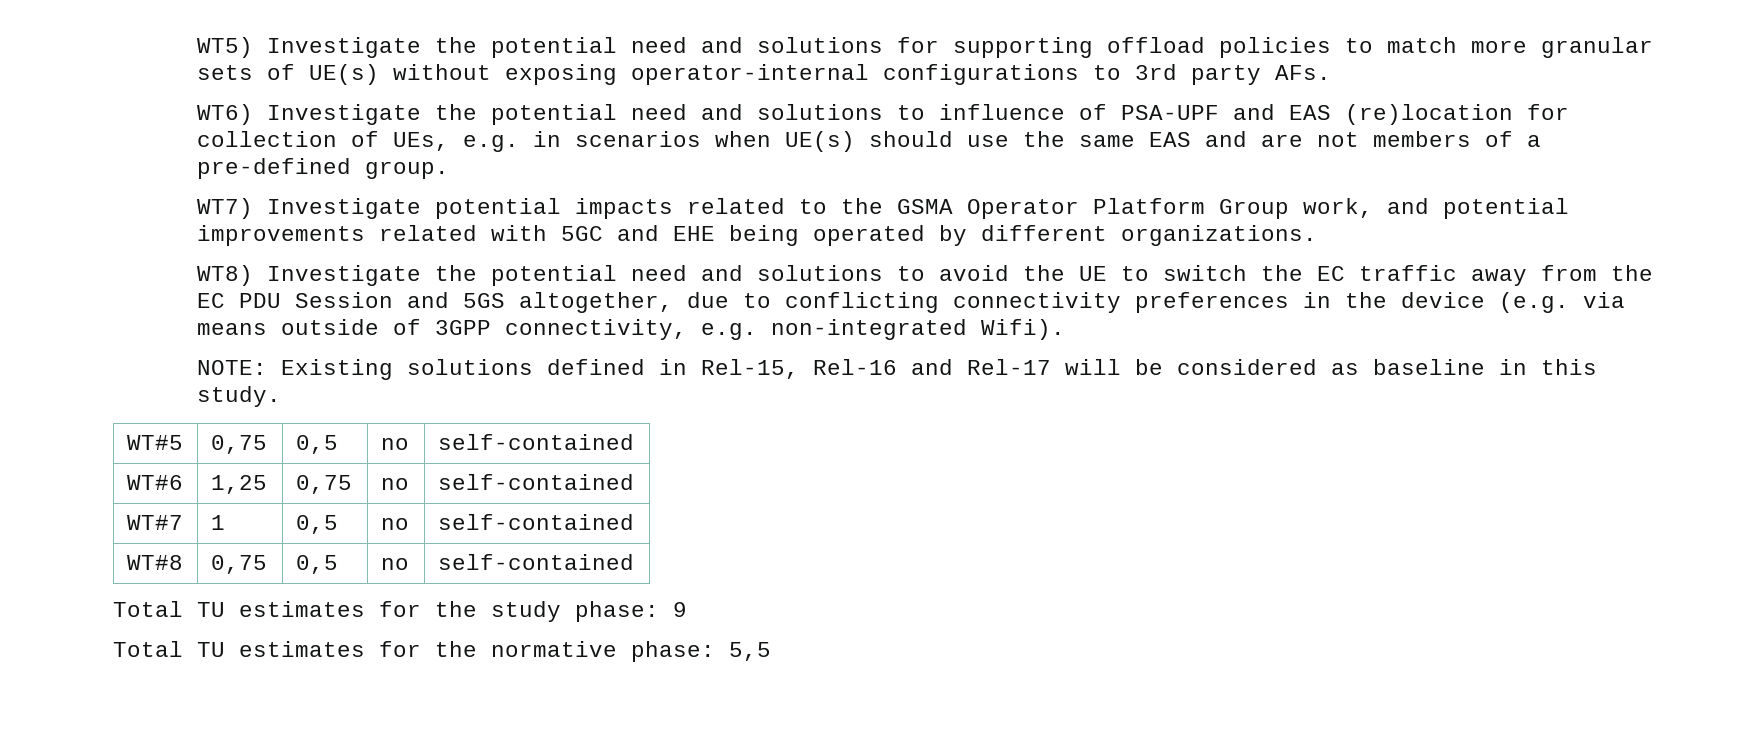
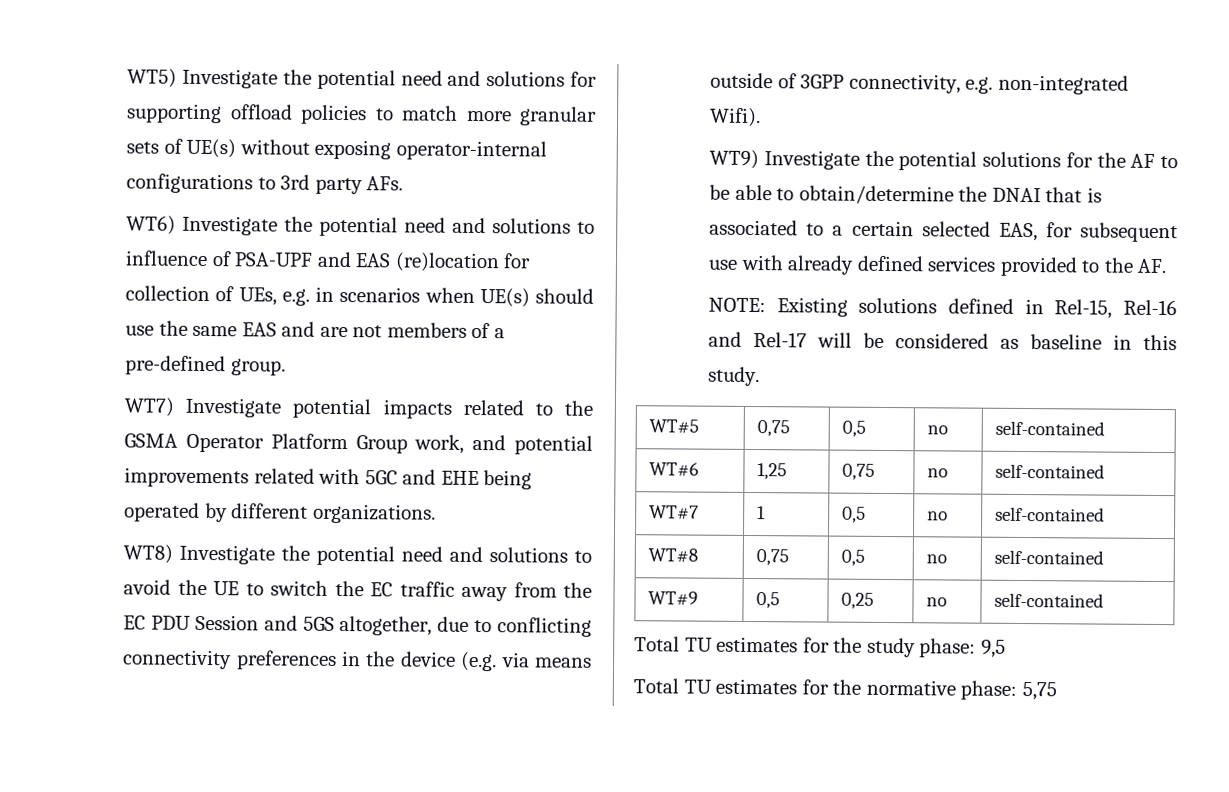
+ WT9) Investigate the potential solutions for the AF to be able to obtain/determine the DNAI that is associated to a certain selected EAS, for subsequent use with already defined services provided to the AF.
+ WT#9 | 0,5 | 0,25 | no | self-contained
- Total TU estimates for the study phase: 9
+ Total TU estimates for the study phase: 9,5
- Total TU estimates for the normative phase: 5,5
+ Total TU estimates for the normative phase: 5,75

